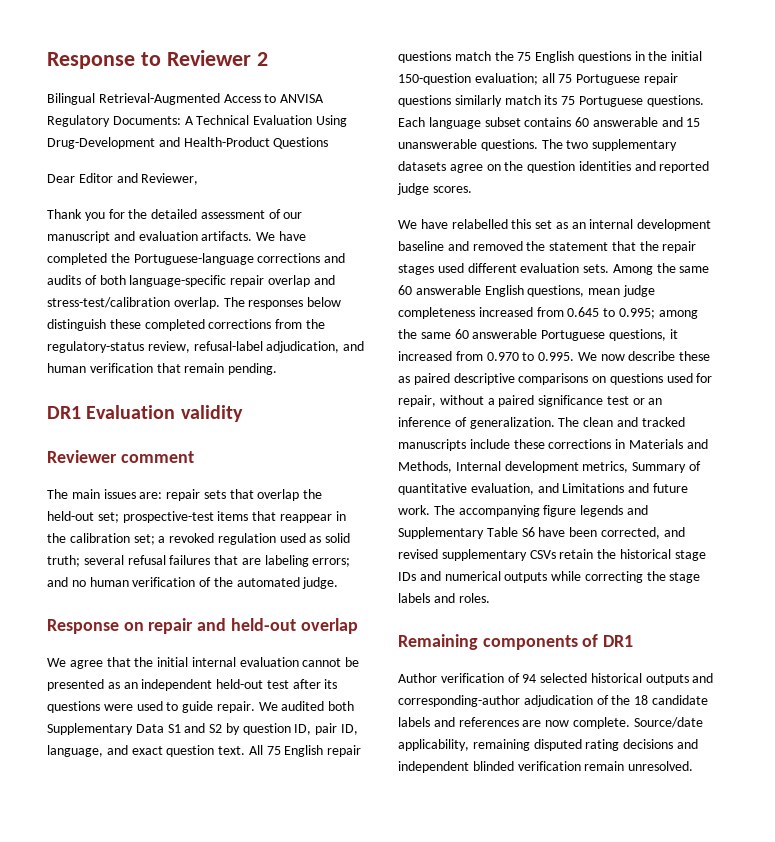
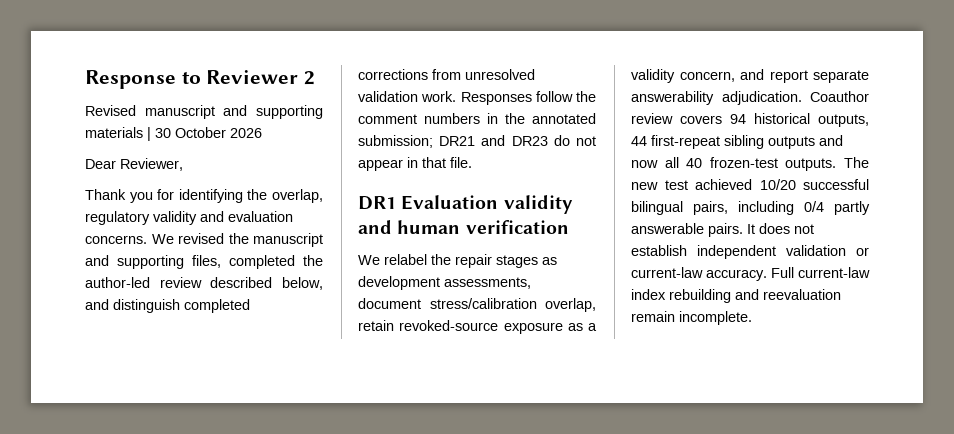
- Bilingual Retrieval-Augmented Access to ANVISA Regulatory Documents: A Technical Evaluation Using Drug-Development and Health-Product Questions
+ Revised manuscript and supporting materials | 30 October 2026
- Dear Editor and Reviewer,
+ Dear Reviewer,
- Thank you for the detailed assessment of our manuscript and evaluation artifacts. We have completed the Portuguese-language corrections and audits of both language-specific repair overlap and stress-test/calibration overlap. The responses below distinguish these completed corrections from the regulatory-status review, refusal-label adjudication, and human verification that remain pending.
- DR1 Evaluation validity
- Reviewer comment
- The main issues are: repair sets that overlap the held-out set; prospective-test items that reappear in the calibration set; a revoked regulation used as solid truth; several refusal failures that are labeling errors; and no human verification of the automated judge.
- Response on repair and held-out overlap
- We agree that the initial internal evaluation cannot be presented as an independent held-out test after its questions were used to guide repair. We audited both Supplementary Data S1 and S2 by question ID, pair ID, language, and exact question text. All 75 English repair questions match the 75 English questions in the initial 150-question evaluation; all 75 Portuguese repair questions similarly match its 75 Portuguese questions. Each language subset contains 60 answerable and 15 unanswerable questions. The two supplementary datasets agree on the question identities and reported judge scores.
- We have relabelled this set as an internal development baseline and removed the statement that the repair stages used different evaluation sets. Among the same 60 answerable English questions, mean judge completeness increased from 0.645 to 0.995; among the same 60 answerable Portuguese questions, it increased from 0.970 to 0.995. We now describe these as paired descriptive comparisons on questions used for repair, without a paired significance test or an inference of generalization. The clean and tracked manuscripts include these corrections in Materials and Methods, Internal development metrics, Summary of quantitative evaluation, and Limitations and future work. The accompanying figure legends and Supplementary Table S6 have been corrected, and revised supplementary CSVs retain the historical stage IDs and numerical outputs while correcting the stage labels and roles.
- Remaining components of DR1
- Author verification of 94 selected historical outputs and corresponding-author adjudication of the 18 candidate labels and references are now complete. Source/date applicability, remaining disputed rating decisions and independent blinded verification remain unresolved.
+ Thank you for identifying the overlap, regulatory validity and evaluation concerns. We revised the manuscript and supporting files, completed the author-led review described below, and distinguish completed corrections from unresolved validation work. Responses follow the comment numbers in the annotated submission; DR21 and DR23 do not appear in that file.
+ DR1 Evaluation validity and human verification
+ We relabel the repair stages as development assessments, document stress/calibration overlap, retain revoked-source exposure as a validity concern, and report separate answerability adjudication. Coauthor review covers 94 historical outputs, 44 first-repeat sibling outputs and now all 40 frozen-test outputs. The new test achieved 10/20 successful bilingual pairs, including 0/4 partly answerable pairs. It does not establish independent validation or current-law accuracy. Full current-law index rebuilding and reevaluation remain incomplete.

